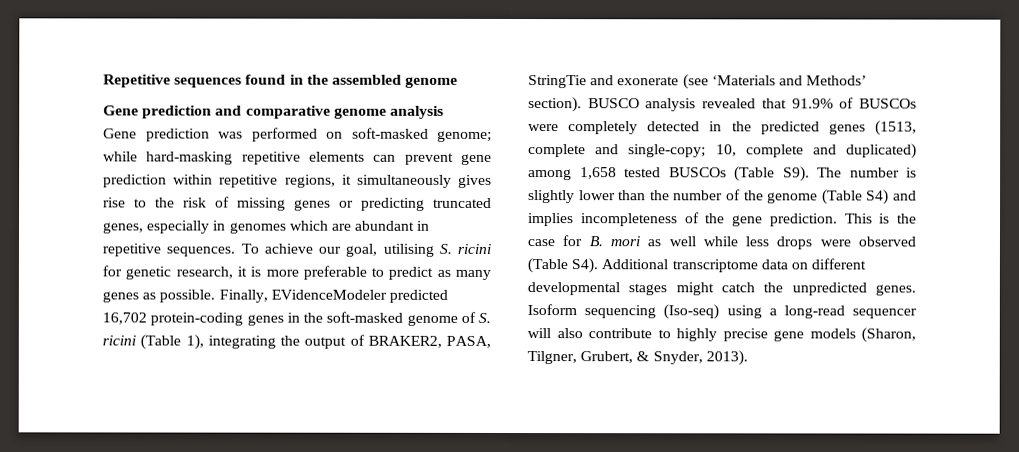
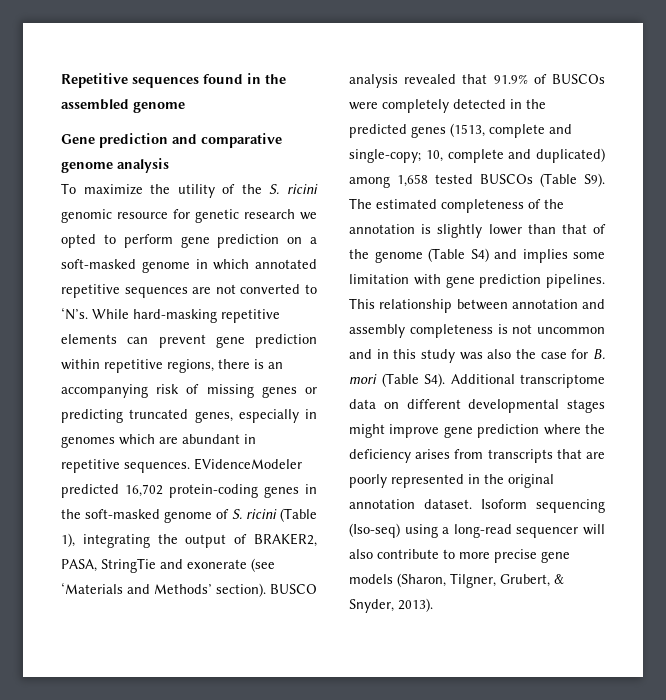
- Gene prediction was performed on soft-masked genome; while hard-masking repetitive elements can prevent gene prediction within repetitive regions, it simultaneously gives rise to the risk of missing genes or predicting truncated genes, especially in genomes which are abundant in repetitive sequences.
+ To maximize the utility of the S. ricini genomic resource for genetic research we opted to perform gene prediction on a soft-masked genome in which annotated repetitive sequences are not converted to ‘N’s. While hard-masking repetitive elements can prevent gene prediction within repetitive regions, there is an accompanying risk of missing genes or predicting truncated genes, especially in genomes which are abundant in repetitive sequences.
- To achieve our goal, utilising S. ricini for genetic research, it is more preferable to predict as many genes as possible. Finally, EVidenceModeler predicted 16,702 protein-coding genes in the soft-masked genome of S. ricini (Table 1), integrating the output of BRAKER2, PASA, StringTie and exonerate (see ‘Materials and Methods’ section).
+ EVidenceModeler predicted 16,702 protein-coding genes in the soft-masked genome of S. ricini (Table 1), integrating the output of BRAKER2, PASA, StringTie and exonerate (see ‘Materials and Methods’ section).
- BUSCO analysis revealed that 91.9% of BUSCOs were completely detected in the predicted genes (1513, complete and single-copy; 10, complete and duplicated) among 1,658 tested BUSCOs (Table S9). The number is slightly lower than the number of the genome (Table S4) and implies incompleteness of the gene prediction. This is the case for B. mori as well while less drops were observed (Table S4). Additional transcriptome data on different developmental stages might catch the unpredicted genes.
+ BUSCO analysis revealed that 91.9% of BUSCOs were completely detected in the predicted genes (1513, complete and single-copy; 10, complete and duplicated) among 1,658 tested BUSCOs (Table S9). The estimated completeness of the annotation is slightly lower than that of the genome (Table S4) and implies some limitation with gene prediction pipelines. This relationship between annotation and assembly completeness is not uncommon and in this study was also the case for B. mori (Table S4). Additional transcriptome data on different developmental stages might improve gene prediction where the deficiency arises from transcripts that are poorly represented in the original annotation dataset.
- Isoform sequencing (Iso-seq) using a long-read sequencer will also contribute to highly precise gene models (Sharon, Tilgner, Grubert, & Snyder, 2013).
+ Isoform sequencing (Iso-seq) using a long-read sequencer will also contribute to more precise gene models (Sharon, Tilgner, Grubert, & Snyder, 2013).

